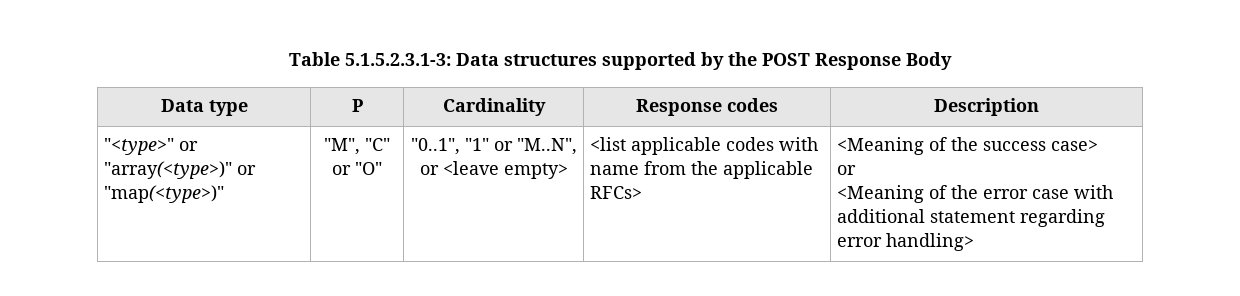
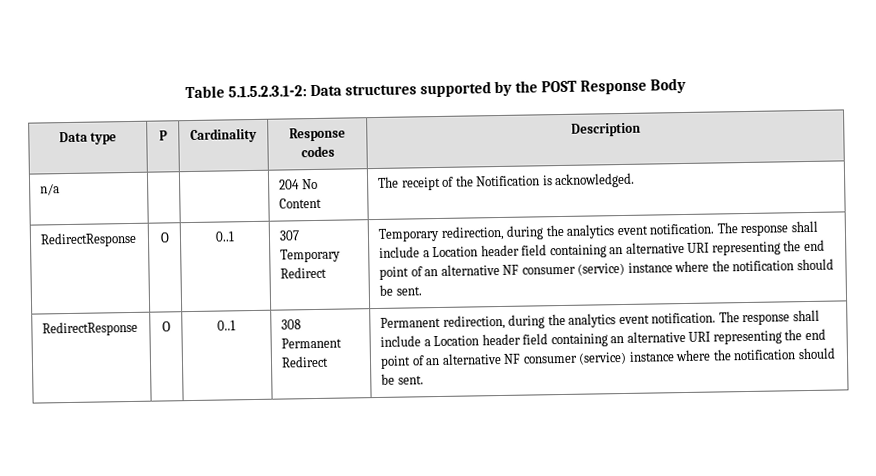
- Table 5.1.5.2.3.1-3: Data structures supported by the POST Response Body
+ Table 5.1.5.2.3.1-2: Data structures supported by the POST Response Body
- "<type>" or "array(<type>)" or "map(<type>)" | "M", "C" or "O" | "0..1", "1" or "M..N", or <leave empty> | <list applicable codes with name from the applicable RFCs> | <Meaning of the success case>
- or
- <Meaning of the error case with additional statement regarding error handling>
+ n/a | | | 204 No Content | The receipt of the Notification is acknowledged.
+ RedirectResponse | O | 0..1 | 307 Temporary Redirect | Temporary redirection, during the analytics event notification. The response shall include a Location header field containing an alternative URI representing the end point of an alternative NF consumer (service) instance where the notification should be sent.
+ RedirectResponse | O | 0..1 | 308 Permanent Redirect | Permanent redirection, during the analytics event notification. The response shall include a Location header field containing an alternative URI representing the end point of an alternative NF consumer (service) instance where the notification should be sent.

